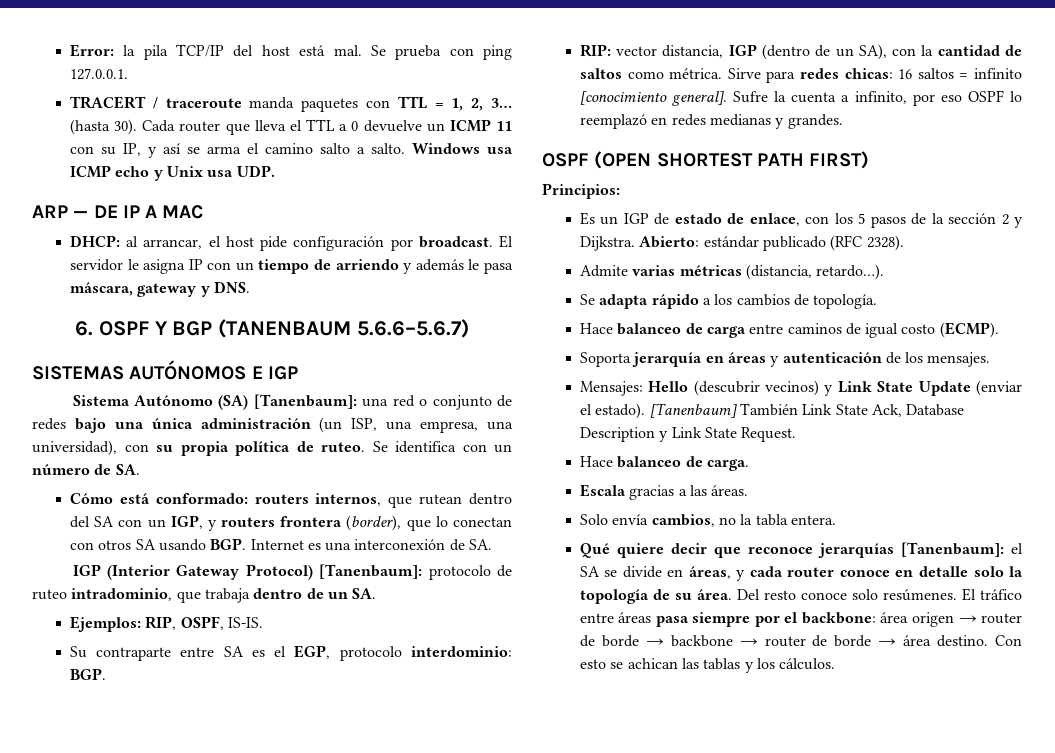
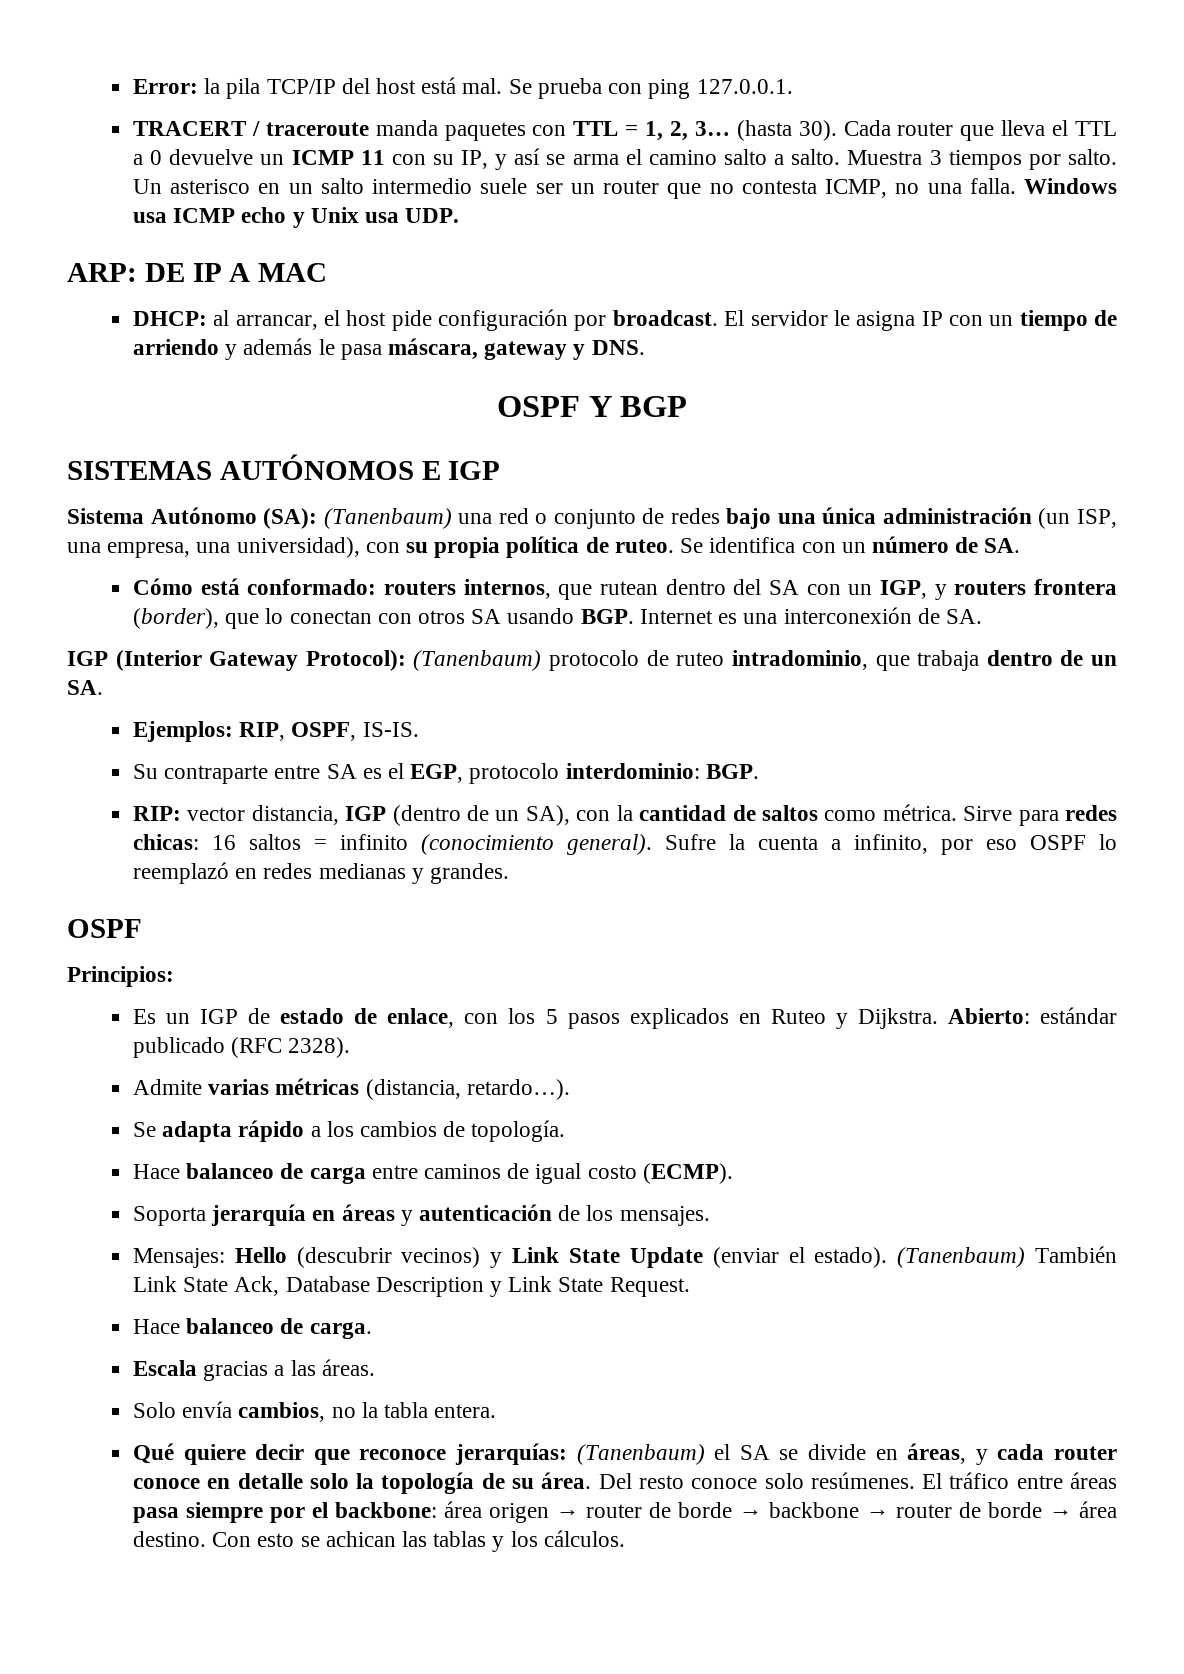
+ Muestra 3 tiempos por salto. Un asterisco en un salto intermedio suele ser un router que no contesta ICMP, no una falla.
- ARP — DE IP A MAC
+ ARP: DE IP A MAC
- 6. OSPF Y BGP (TANENBAUM 5.6.6–5.6.7)
+ OSPF Y BGP
- Sistema Autónomo (SA) [Tanenbaum]: una red o conjunto de redes bajo una única administración (un ISP, una empresa, una universidad), con su propia política de ruteo.
+ Sistema Autónomo (SA): (Tanenbaum) una red o conjunto de redes bajo una única administración (un ISP, una empresa, una universidad), con su propia política de ruteo.
- IGP (Interior Gateway Protocol) [Tanenbaum]: protocolo de ruteo intradominio, que trabaja dentro de un SA.
+ IGP (Interior Gateway Protocol): (Tanenbaum) protocolo de ruteo intradominio, que trabaja dentro de un SA.
- Sirve para redes chicas: 16 saltos = infinito [conocimiento general].
+ Sirve para redes chicas: 16 saltos = infinito (conocimiento general).
  Sufre la cuenta a infinito, por eso OSPF lo reemplazó en redes medianas y grandes.
- OSPF (OPEN SHORTEST PATH FIRST)
+ OSPF
- Es un IGP de estado de enlace, con los 5 pasos de la sección 2 y Dijkstra.
+ Es un IGP de estado de enlace, con los 5 pasos explicados en Ruteo y Dijkstra.
- [Tanenbaum] También Link State Ack, Database Description y Link State Request.
+ (Tanenbaum) También Link State Ack, Database Description y Link State Request.
- Qué quiere decir que reconoce jerarquías [Tanenbaum]: el SA se divide en áreas, y cada router conoce en detalle solo la topología de su área.
+ Qué quiere decir que reconoce jerarquías: (Tanenbaum) el SA se divide en áreas, y cada router conoce en detalle solo la topología de su área.

